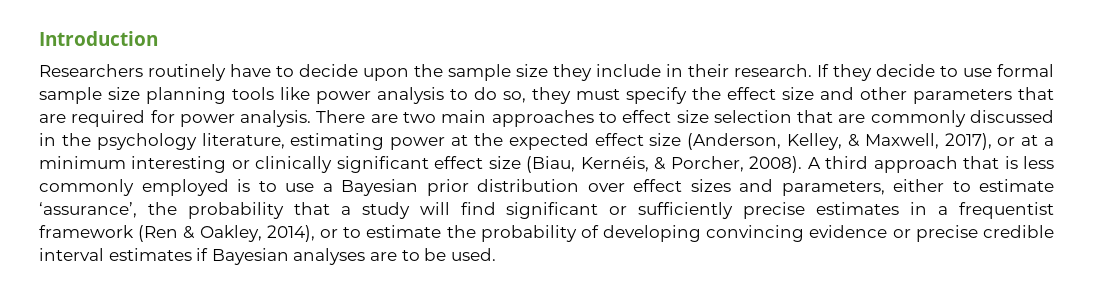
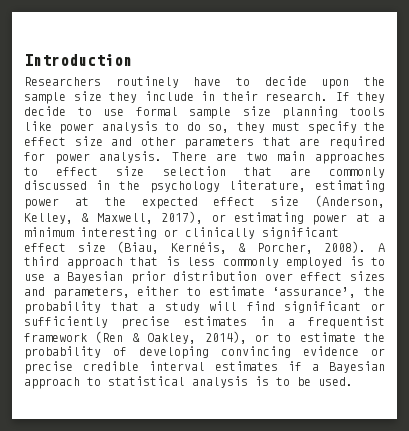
- There are two main approaches to effect size selection that are commonly discussed in the psychology literature, estimating power at the expected effect size (Anderson, Kelley, & Maxwell, 2017), or at a minimum interesting or clinically significant effect size (Biau, Kernéis, & Porcher, 2008).
+ There are two main approaches to effect size selection that are commonly discussed in the psychology literature, estimating power at the expected effect size (Anderson, Kelley, & Maxwell, 2017), or estimating power at a minimum interesting or clinically significant effect size (Biau, Kernéis, & Porcher, 2008).
- A third approach that is less commonly employed is to use a Bayesian prior distribution over effect sizes and parameters, either to estimate ‘assurance’, the probability that a study will find significant or sufficiently precise estimates in a frequentist framework (Ren & Oakley, 2014), or to estimate the probability of developing convincing evidence or precise credible interval estimates if Bayesian analyses are to be used.
+ A third approach that is less commonly employed is to use a Bayesian prior distribution over effect sizes and parameters, either to estimate ‘assurance’, the probability that a study will find significant or sufficiently precise estimates in a frequentist framework (Ren & Oakley, 2014), or to estimate the probability of developing convincing evidence or precise credible interval estimates if a Bayesian approach to statistical analysis is to be used.

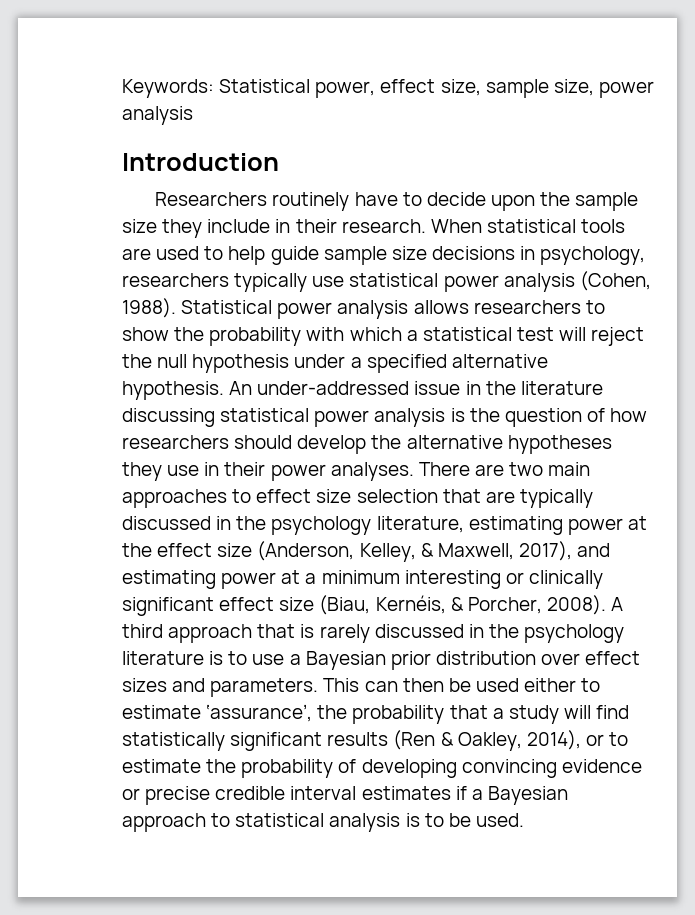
+ Keywords: Statistical power, effect size, sample size, power analysis
- If they decide to use formal sample size planning tools like power analysis to do so, they must specify the effect size and other parameters that are required for power analysis.
+ When statistical tools are used to help guide sample size decisions in psychology, researchers typically use statistical power analysis (Cohen, 1988). Statistical power analysis allows researchers to show the probability with which a statistical test will reject the null hypothesis under a specified alternative hypothesis. An under-addressed issue in the literature discussing statistical power analysis is the question of how researchers should develop the alternative hypotheses they use in their power analyses.
- There are two main approaches to effect size selection that are commonly discussed in the psychology literature, estimating power at the expected effect size (Anderson, Kelley, & Maxwell, 2017), or estimating power at a minimum interesting or clinically significant effect size (Biau, Kernéis, & Porcher, 2008).
+ There are two main approaches to effect size selection that are typically discussed in the psychology literature, estimating power at the effect size (Anderson, Kelley, & Maxwell, 2017), and estimating power at a minimum interesting or clinically significant effect size (Biau, Kernéis, & Porcher, 2008).
- A third approach that is less commonly employed is to use a Bayesian prior distribution over effect sizes and parameters, either to estimate ‘assurance’, the probability that a study will find significant or sufficiently precise estimates in a frequentist framework (Ren & Oakley, 2014), or to estimate the probability of developing convincing evidence or precise credible interval estimates if a Bayesian approach to statistical analysis is to be used.
+ A third approach that is rarely discussed in the psychology literature is to use a Bayesian prior distribution over effect sizes and parameters. This can then be used either to estimate ‘assurance’, the probability that a study will find statistically significant results (Ren & Oakley, 2014), or to estimate the probability of developing convincing evidence or precise credible interval estimates if a Bayesian approach to statistical analysis is to be used.

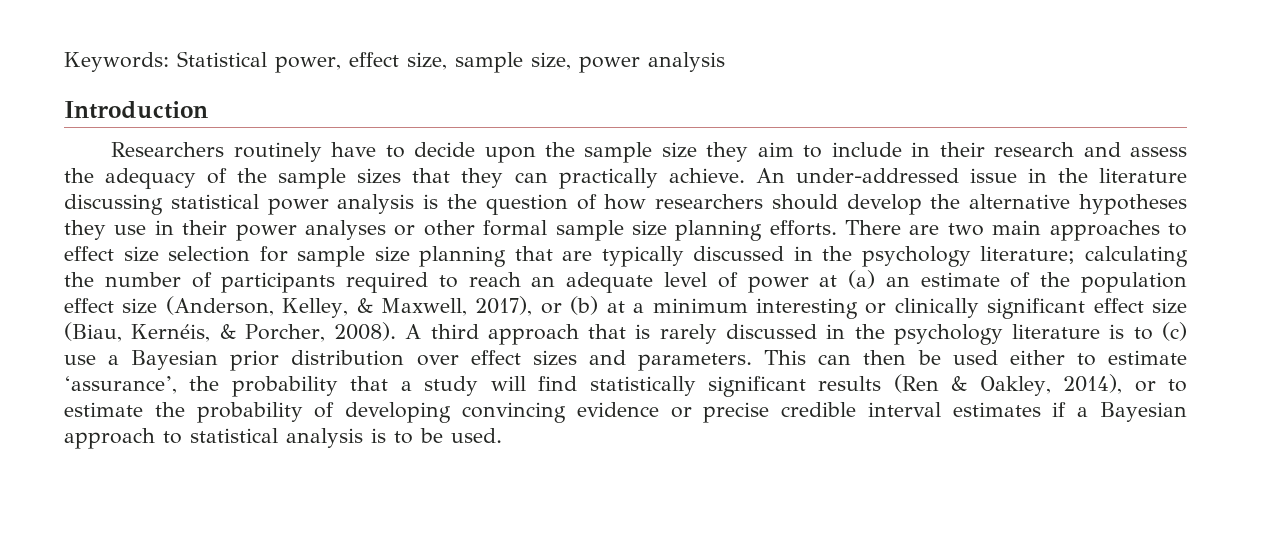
- Researchers routinely have to decide upon the sample size they include in their research. When statistical tools are used to help guide sample size decisions in psychology, researchers typically use statistical power analysis (Cohen, 1988). Statistical power analysis allows researchers to show the probability with which a statistical test will reject the null hypothesis under a specified alternative hypothesis.
+ Researchers routinely have to decide upon the sample size they aim to include in their research and assess the adequacy of the sample sizes that they can practically achieve.
- An under-addressed issue in the literature discussing statistical power analysis is the question of how researchers should develop the alternative hypotheses they use in their power analyses.
+ An under-addressed issue in the literature discussing statistical power analysis is the question of how researchers should develop the alternative hypotheses they use in their power analyses or other formal sample size planning efforts.
- There are two main approaches to effect size selection that are typically discussed in the psychology literature, estimating power at the effect size (Anderson, Kelley, & Maxwell, 2017), and estimating power at a minimum interesting or clinically significant effect size (Biau, Kernéis, & Porcher, 2008).
+ There are two main approaches to effect size selection for sample size planning that are typically discussed in the psychology literature; calculating the number of participants required to reach an adequate level of power at (a) an estimate of the population effect size (Anderson, Kelley, & Maxwell, 2017), or (b) at a minimum interesting or clinically significant effect size (Biau, Kernéis, & Porcher, 2008).
- A third approach that is rarely discussed in the psychology literature is to use a Bayesian prior distribution over effect sizes and parameters.
+ A third approach that is rarely discussed in the psychology literature is to (c) use a Bayesian prior distribution over effect sizes and parameters.

